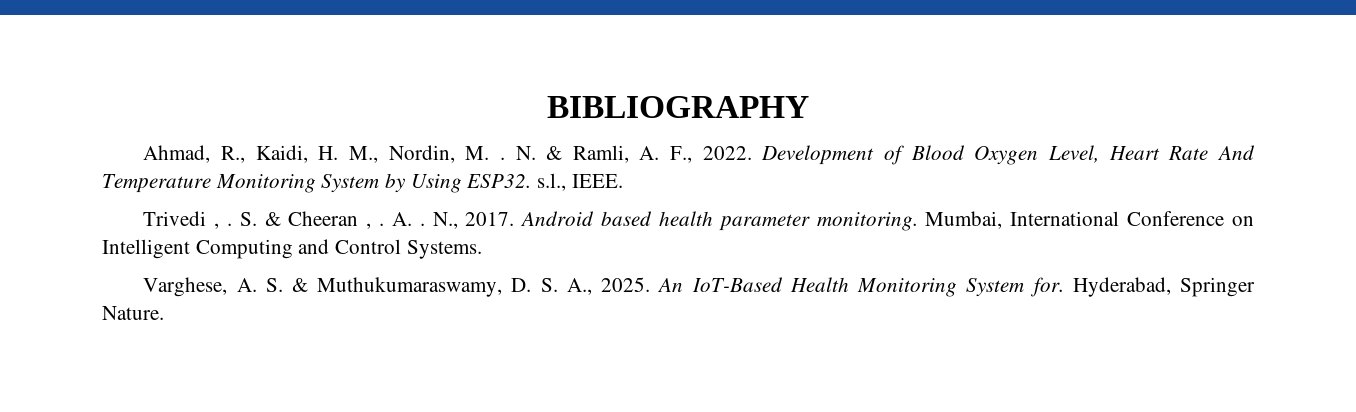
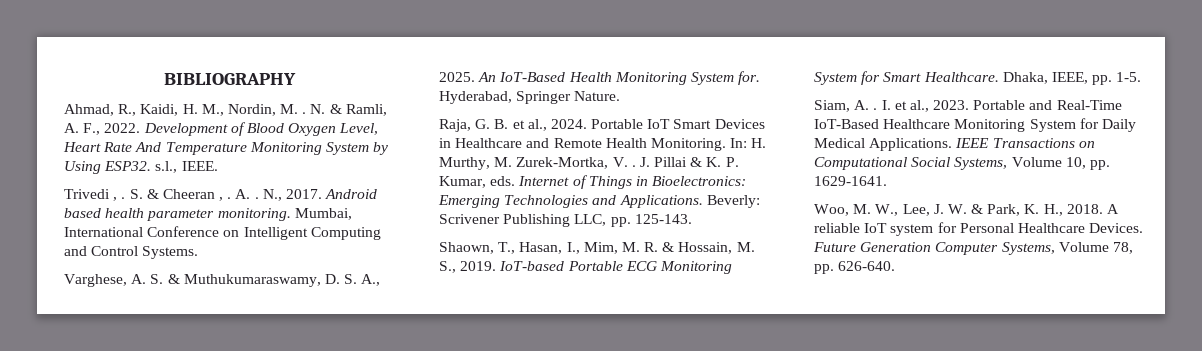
+ Raja, G. B. et al., 2024. Portable IoT Smart Devices in Healthcare and Remote Health Monitoring. In: H. Murthy, M. Zurek-Mortka, V. . J. Pillai & K. P. Kumar, eds. Internet of Things in Bioelectronics: Emerging Technologies and Applications. Beverly: Scrivener Publishing LLC, pp. 125-143.
+ Shaown, T., Hasan, I., Mim, M. R. & Hossain, M. S., 2019. IoT-based Portable ECG Monitoring System for Smart Healthcare. Dhaka, IEEE, pp. 1-5.
+ Siam, A. . I. et al., 2023. Portable and Real-Time IoT-Based Healthcare Monitoring System for Daily Medical Applications. IEEE Transactions on Computational Social Systems, Volume 10, pp. 1629-1641.
+ Woo, M. W., Lee, J. W. & Park, K. H., 2018. A reliable IoT system for Personal Healthcare Devices. Future Generation Computer Systems, Volume 78, pp. 626-640.

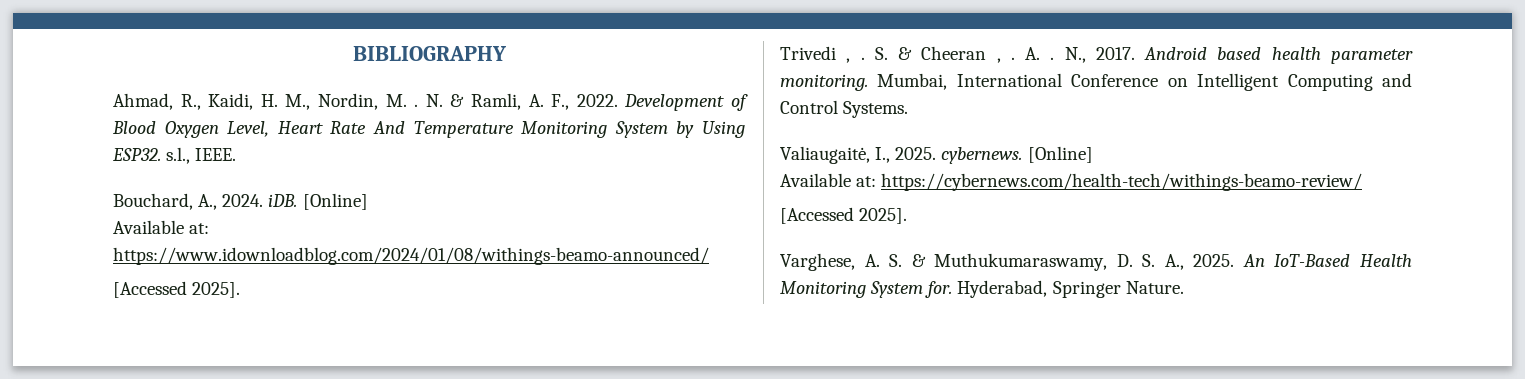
+ Bouchard, A., 2024. iDB. [Online]
+ Available at: https://www.idownloadblog.com/2024/01/08/withings-beamo-announced/
+ [Accessed 2025].
+ Valiaugaitė, I., 2025. cybernews. [Online]
+ Available at: https://cybernews.com/health-tech/withings-beamo-review/
+ [Accessed 2025].
- Raja, G. B. et al., 2024. Portable IoT Smart Devices in Healthcare and Remote Health Monitoring. In: H. Murthy, M. Zurek-Mortka, V. . J. Pillai & K. P. Kumar, eds. Internet of Things in Bioelectronics: Emerging Technologies and Applications. Beverly: Scrivener Publishing LLC, pp. 125-143.
- Shaown, T., Hasan, I., Mim, M. R. & Hossain, M. S., 2019. IoT-based Portable ECG Monitoring System for Smart Healthcare. Dhaka, IEEE, pp. 1-5.
- Siam, A. . I. et al., 2023. Portable and Real-Time IoT-Based Healthcare Monitoring System for Daily Medical Applications. IEEE Transactions on Computational Social Systems, Volume 10, pp. 1629-1641.
- Woo, M. W., Lee, J. W. & Park, K. H., 2018. A reliable IoT system for Personal Healthcare Devices. Future Generation Computer Systems, Volume 78, pp. 626-640.

